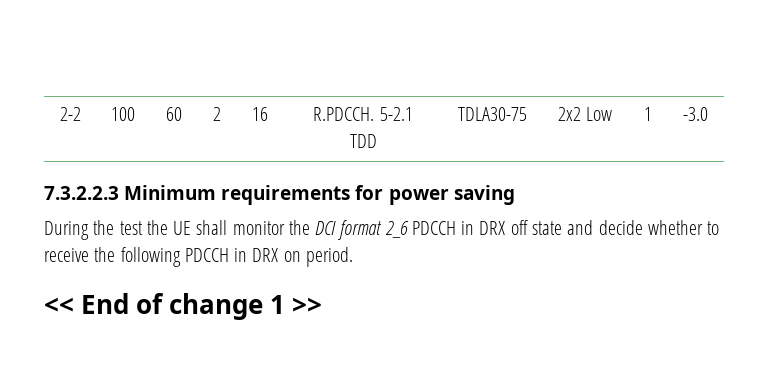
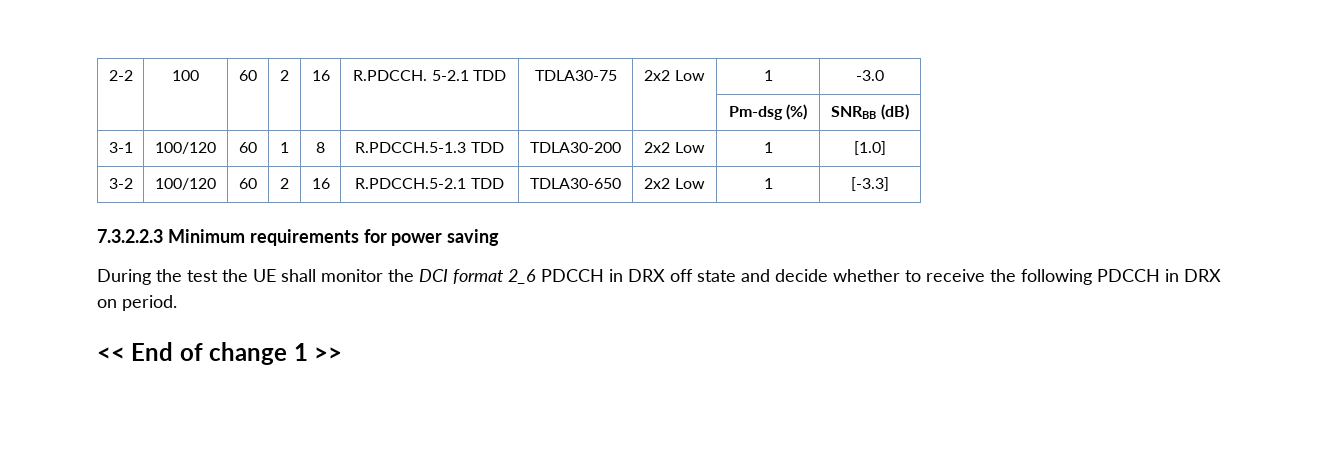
+ | | | | | | | | Pm-dsg (%) | SNRBB (dB)
+ 3-1 | 100/120 | 60 | 1 | 8 | R.PDCCH.5-1.3 TDD | TDLA30-200 | 2x2 Low | 1 | [1.0]
+ 3-2 | 100/120 | 60 | 2 | 16 | R.PDCCH.5-2.1 TDD | TDLA30-650 | 2x2 Low | 1 | [-3.3]

